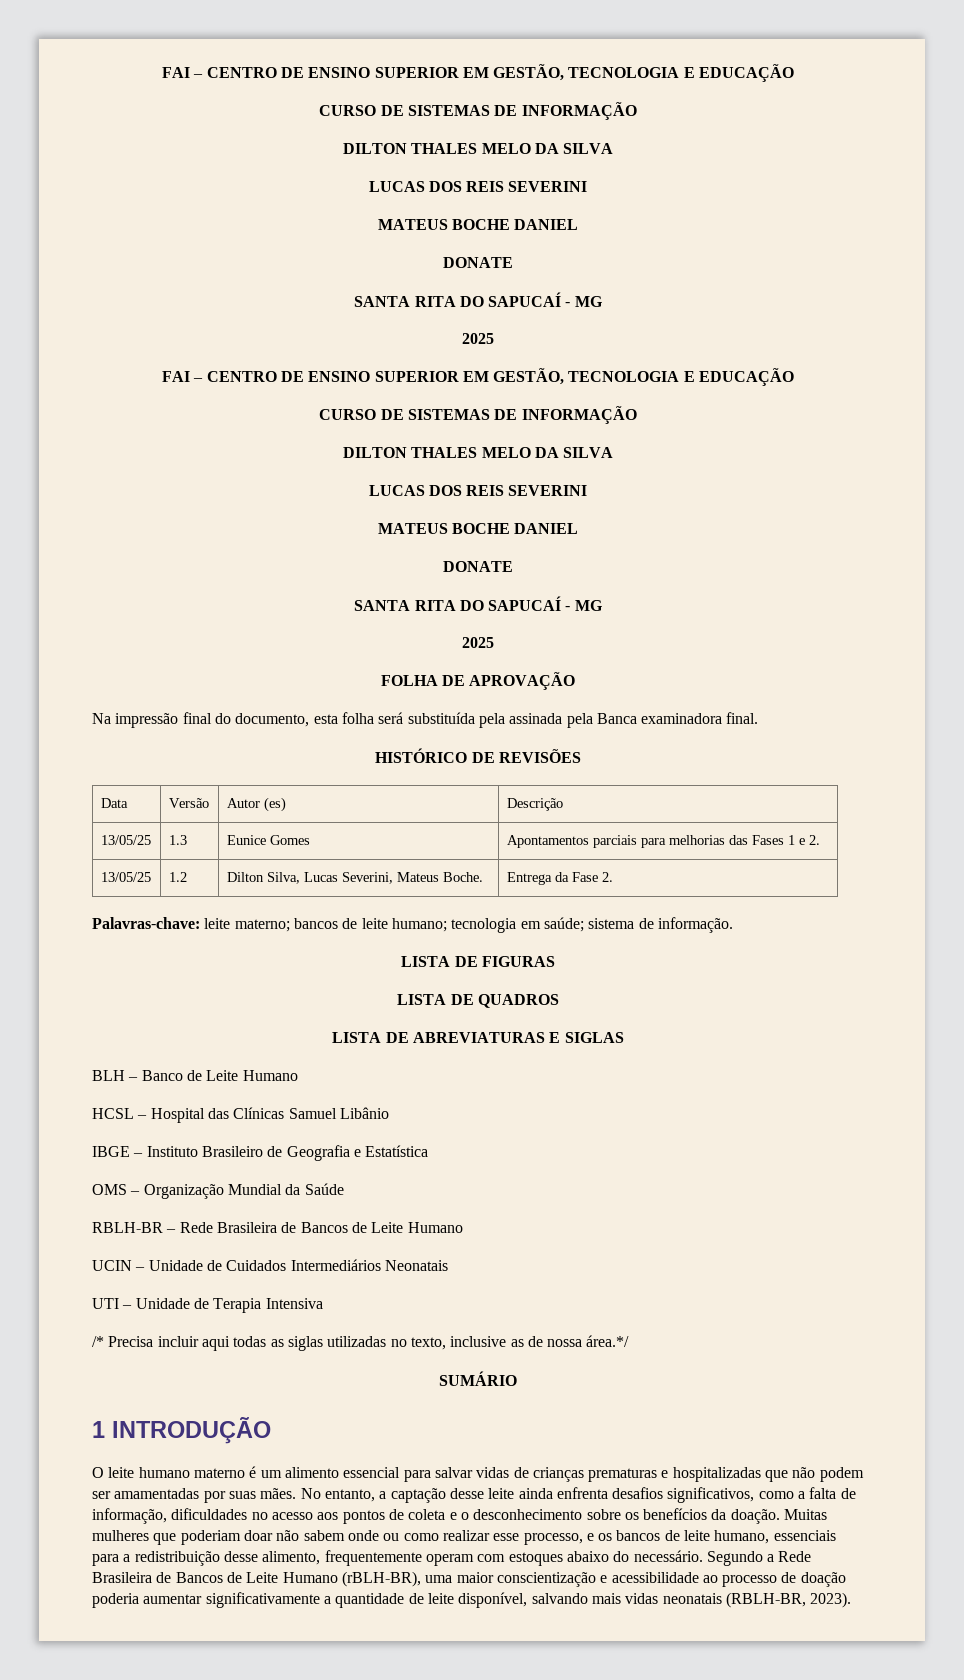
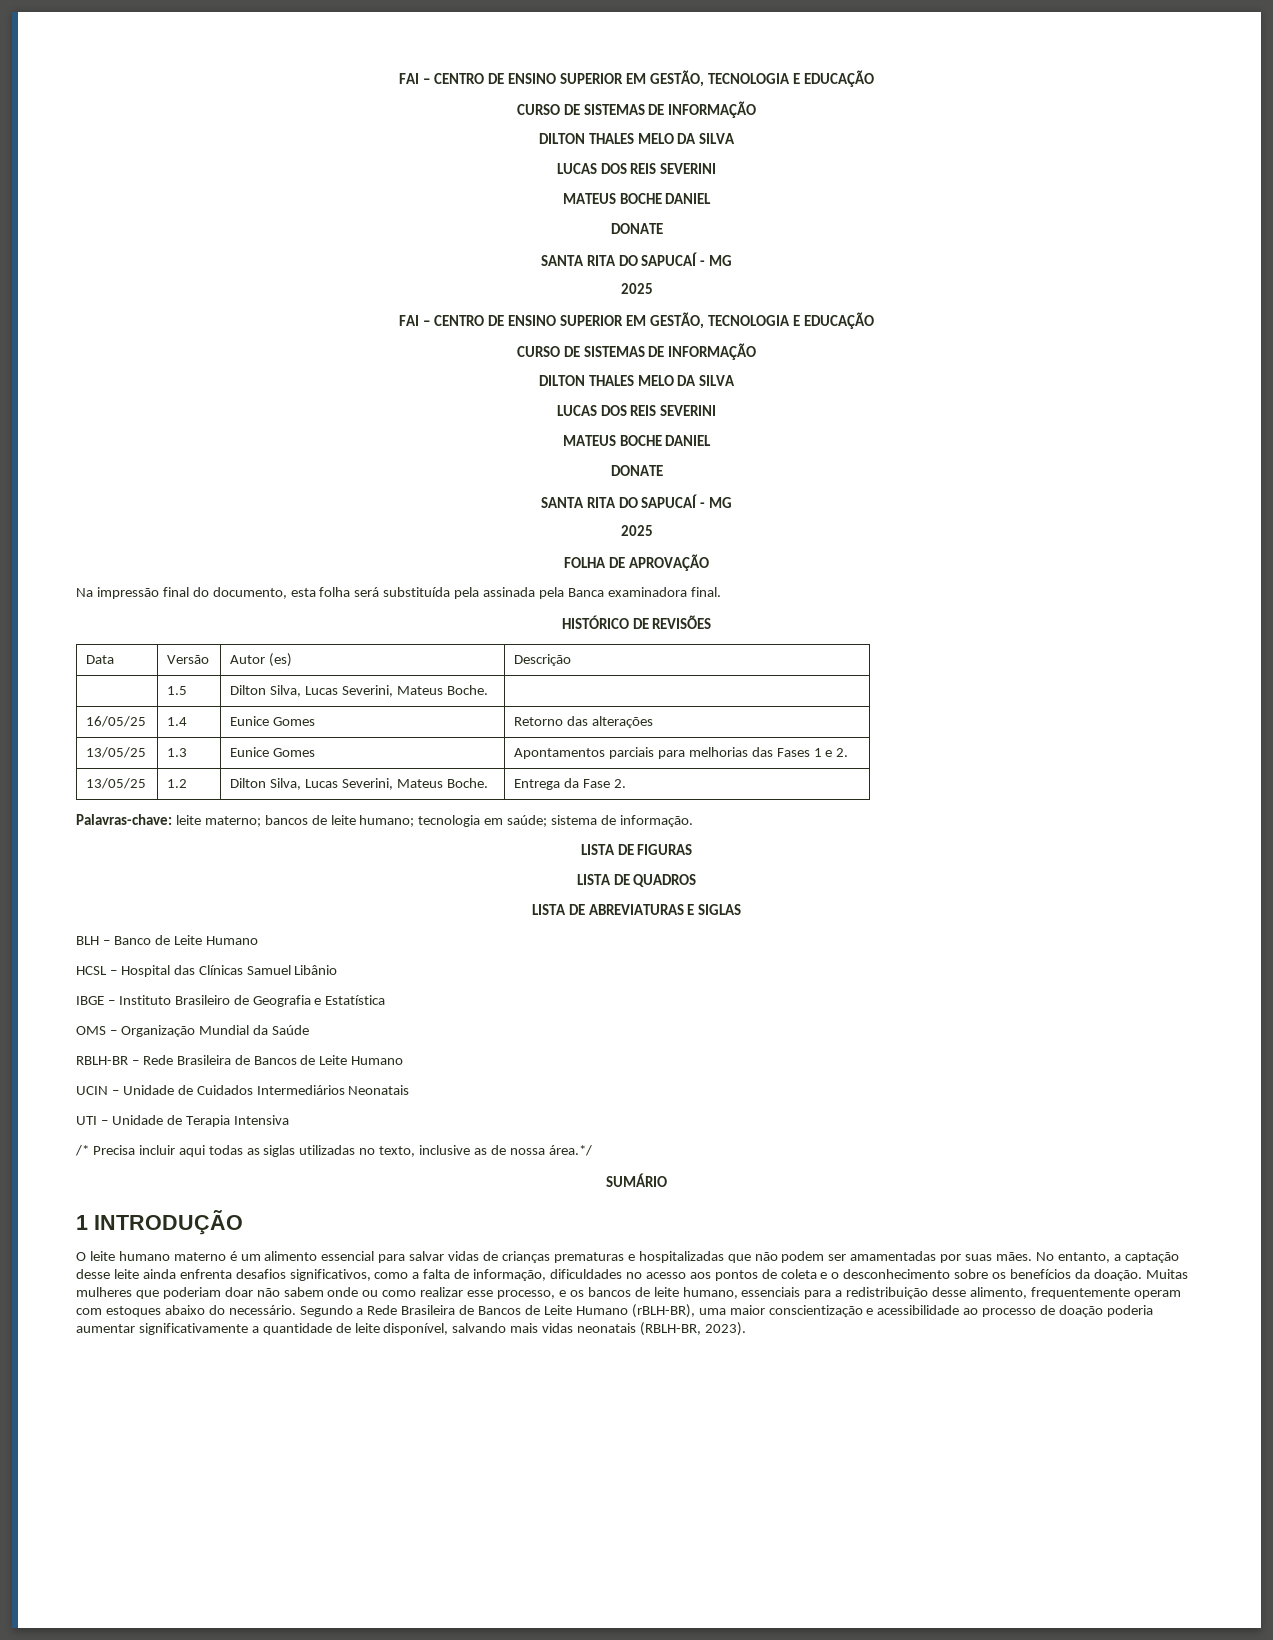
+ | 1.5 | Dilton Silva, Lucas Severini, Mateus Boche. |
+ 16/05/25 | 1.4 | Eunice Gomes | Retorno das alterações

